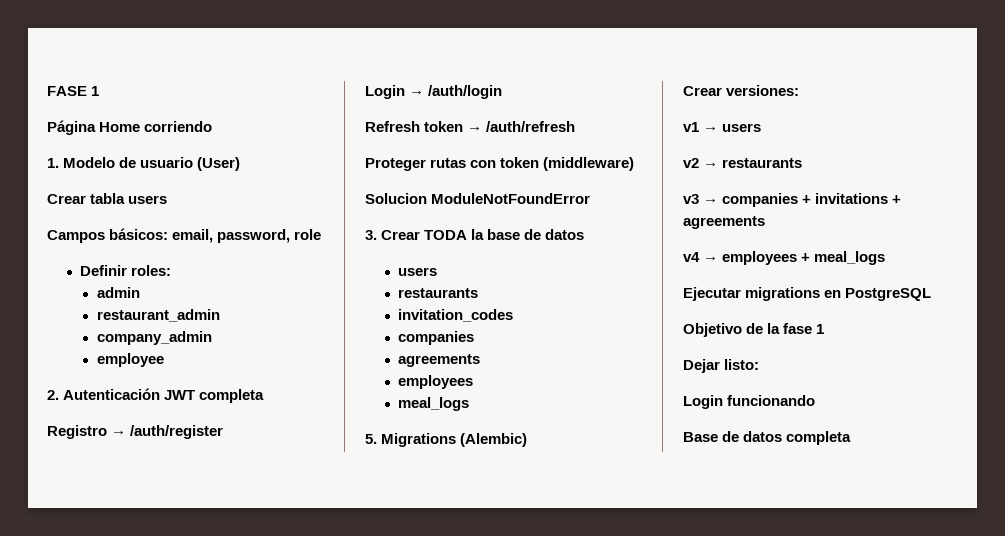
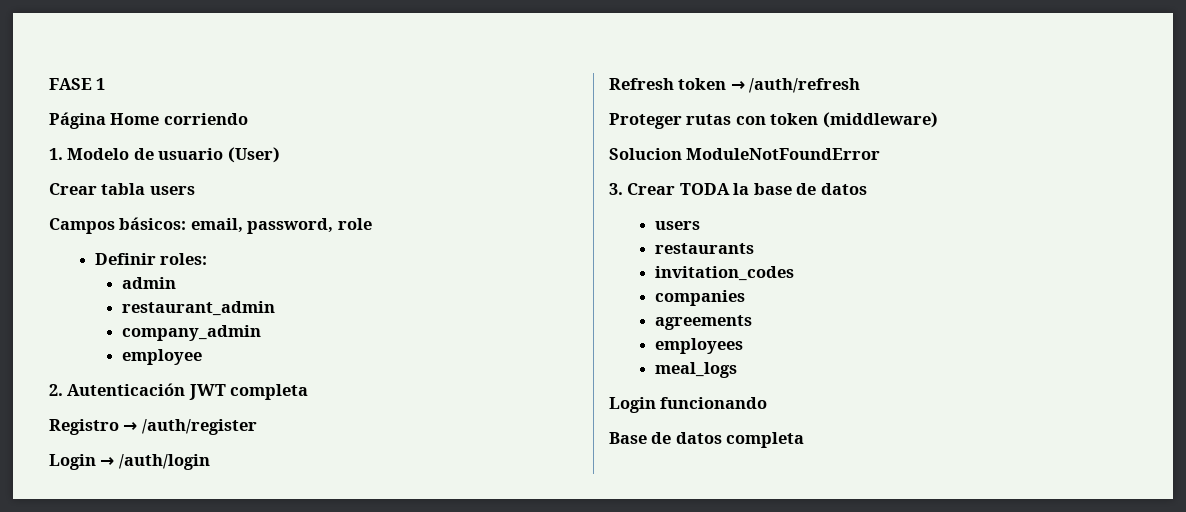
- 5. Migrations (Alembic)
- Crear versiones:
- v1 → users
- v2 → restaurants
- v3 → companies + invitations + agreements
- v4 → employees + meal_logs
- Ejecutar migrations en PostgreSQL
- Objetivo de la fase 1
- Dejar listo:

